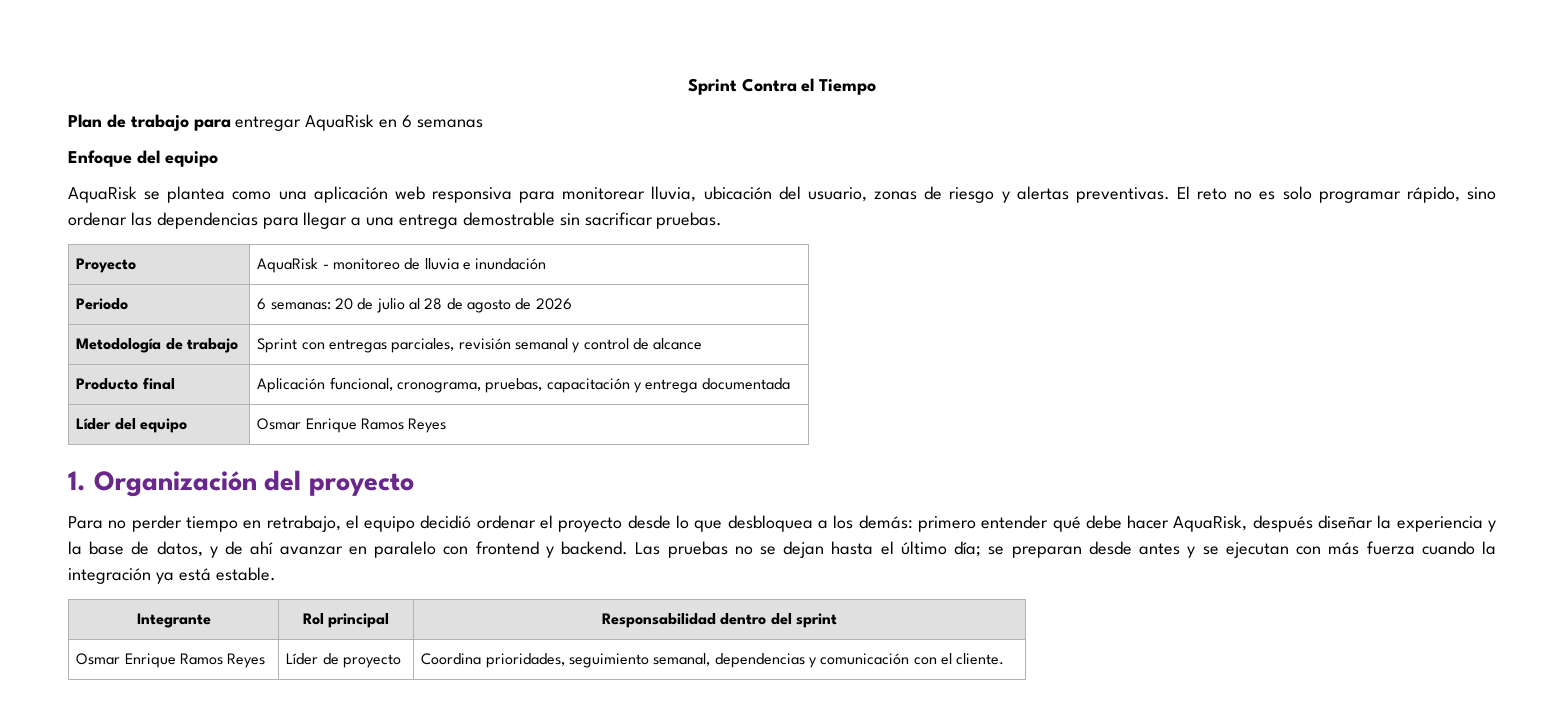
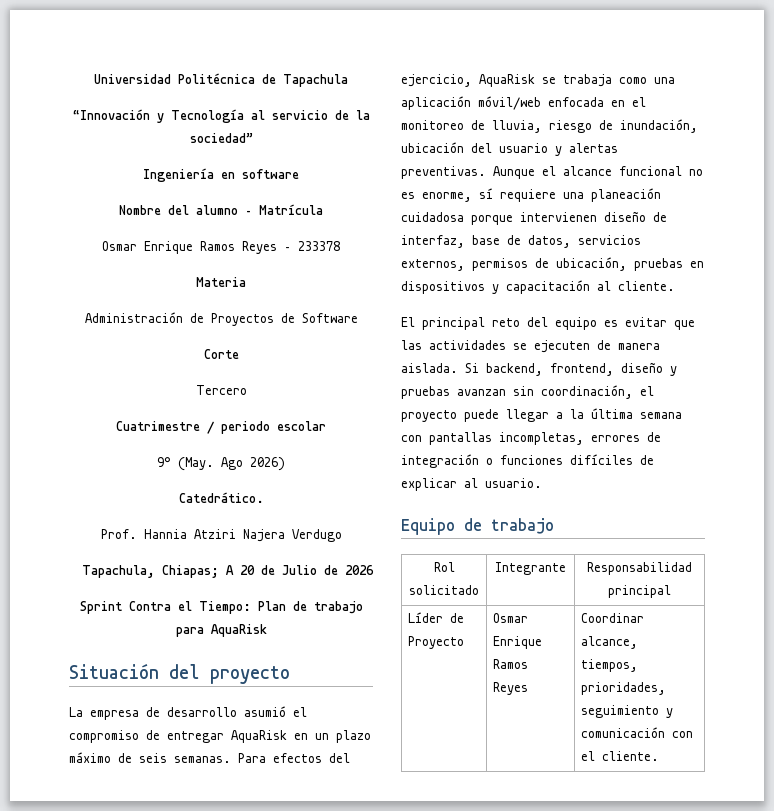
+ Universidad Politécnica de Tapachula
+ “Innovación y Tecnología al servicio de la sociedad”
+ Ingeniería en software
+ Nombre del alumno – Matrícula
+ Osmar Enrique Ramos Reyes – 233378
+ Materia
+ Administración de Proyectos de Software
+ Corte
+ Tercero
+ Cuatrimestre / periodo escolar
+ 9° (May. Ago 2026)
+ Catedrático.
+ Prof. Hannia Atziri Najera Verdugo
+ Tapachula, Chiapas; A 20 de Julio de 2026
- Sprint Contra el Tiempo
- Plan de trabajo para entregar AquaRisk en 6 semanas
- Enfoque del equipo
- AquaRisk se plantea como una aplicación web responsiva para monitorear lluvia, ubicación del usuario, zonas de riesgo y alertas preventivas. El reto no es solo programar rápido, sino ordenar las dependencias para llegar a una entrega demostrable sin sacrificar pruebas.
- Proyecto | AquaRisk - monitoreo de lluvia e inundación
- Periodo | 6 semanas: 20 de julio al 28 de agosto de 2026
- Metodología de trabajo | Sprint con entregas parciales, revisión semanal y control de alcance
- Producto final | Aplicación funcional, cronograma, pruebas, capacitación y entrega documentada
- Líder del equipo | Osmar Enrique Ramos Reyes
- 1. Organización del proyecto
- Para no perder tiempo en retrabajo, el equipo decidió ordenar el proyecto desde lo que desbloquea a los demás: primero entender qué debe hacer AquaRisk, después diseñar la experiencia y la base de datos, y de ahí avanzar en paralelo con frontend y backend. Las pruebas no se dejan hasta el último día; se preparan desde antes y se ejecutan con más fuerza cuando la integración ya está estable.
- Integrante | Rol principal | Responsabilidad dentro del sprint
- Osmar Enrique Ramos Reyes | Líder de proyecto | Coordina prioridades, seguimiento semanal, dependencias y comunicación con el cliente.
+ Sprint Contra el Tiempo: Plan de trabajo para AquaRisk
+ Situación del proyecto
+ La empresa de desarrollo asumió el compromiso de entregar AquaRisk en un plazo máximo de seis semanas. Para efectos del ejercicio, AquaRisk se trabaja como una aplicación móvil/web enfocada en el monitoreo de lluvia, riesgo de inundación, ubicación del usuario y alertas preventivas. Aunque el alcance funcional no es enorme, sí requiere una planeación cuidadosa porque intervienen diseño de interfaz, base de datos, servicios externos, permisos de ubicación, pruebas en dispositivos y capacitación al cliente.
+ El principal reto del equipo es evitar que las actividades se ejecuten de manera aislada. Si backend, frontend, diseño y pruebas avanzan sin coordinación, el proyecto puede llegar a la última semana con pantallas incompletas, errores de integración o funciones difíciles de explicar al usuario.
+ Equipo de trabajo
+ Rol solicitado | Integrante | Responsabilidad principal
+ Líder de Proyecto | Osmar Enrique Ramos Reyes | Coordinar alcance, tiempos, prioridades, seguimiento y comunicación con el cliente.

